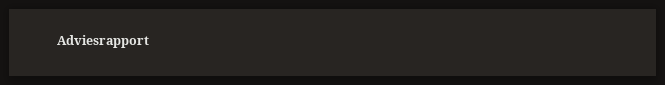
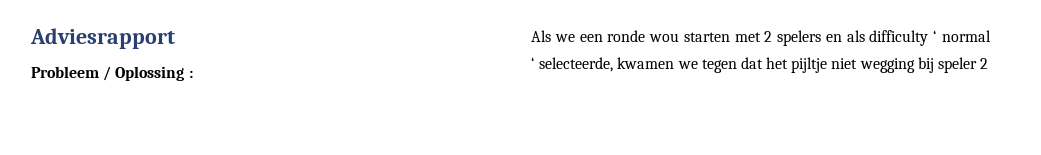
+ Probleem / Oplossing :
+ Als we een ronde wou starten met 2 spelers en als difficulty ‘ normal ‘ selecteerde, kwamen we tegen dat het pijltje niet wegging bij speler 2

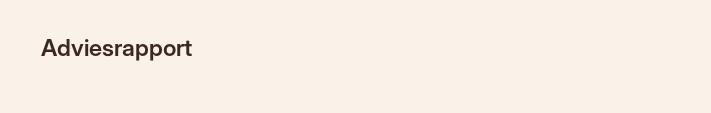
- Probleem / Oplossing :
- Als we een ronde wou starten met 2 spelers en als difficulty ‘ normal ‘ selecteerde, kwamen we tegen dat het pijltje niet wegging bij speler 2

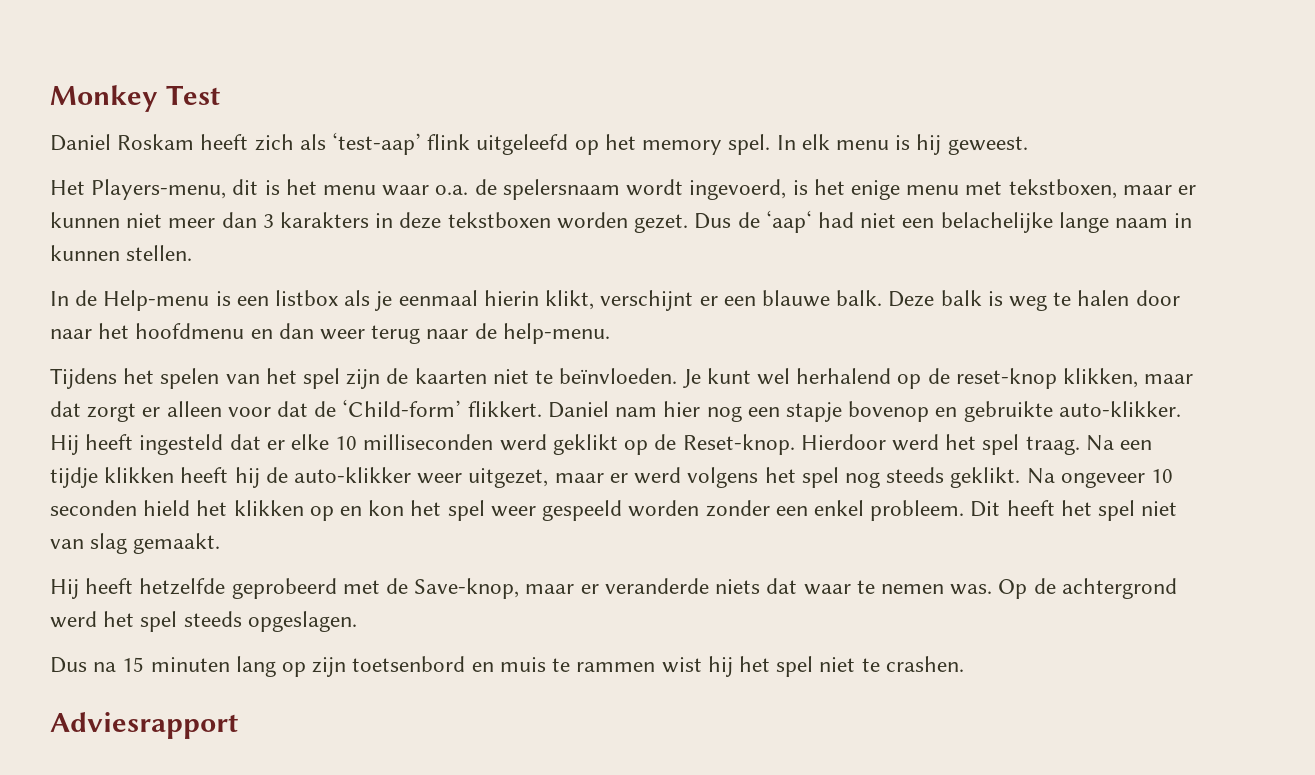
+ Monkey Test
+ Daniel Roskam heeft zich als ‘test-aap’ flink uitgeleefd op het memory spel. In elk menu is hij geweest.
+ Het Players-menu, dit is het menu waar o.a. de spelersnaam wordt ingevoerd, is het enige menu met tekstboxen, maar er kunnen niet meer dan 3 karakters in deze tekstboxen worden gezet. Dus de ‘aap‘ had niet een belachelijke lange naam in kunnen stellen.
+ In de Help-menu is een listbox als je eenmaal hierin klikt, verschijnt er een blauwe balk. Deze balk is weg te halen door naar het hoofdmenu en dan weer terug naar de help-menu.
+ Tijdens het spelen van het spel zijn de kaarten niet te beïnvloeden. Je kunt wel herhalend op de reset-knop klikken, maar dat zorgt er alleen voor dat de ‘Child-form’ flikkert. Daniel nam hier nog een stapje bovenop en gebruikte auto-klikker. Hij heeft ingesteld dat er elke 10 milliseconden werd geklikt op de Reset-knop. Hierdoor werd het spel traag. Na een tijdje klikken heeft hij de auto-klikker weer uitgezet, maar er werd volgens het spel nog steeds geklikt. Na ongeveer 10 seconden hield het klikken op en kon het spel weer gespeeld worden zonder een enkel probleem. Dit heeft het spel niet van slag gemaakt.
+ Hij heeft hetzelfde geprobeerd met de Save-knop, maar er veranderde niets dat waar te nemen was. Op de achtergrond werd het spel steeds opgeslagen.
+ Dus na 15 minuten lang op zijn toetsenbord en muis te rammen wist hij het spel niet te crashen.

